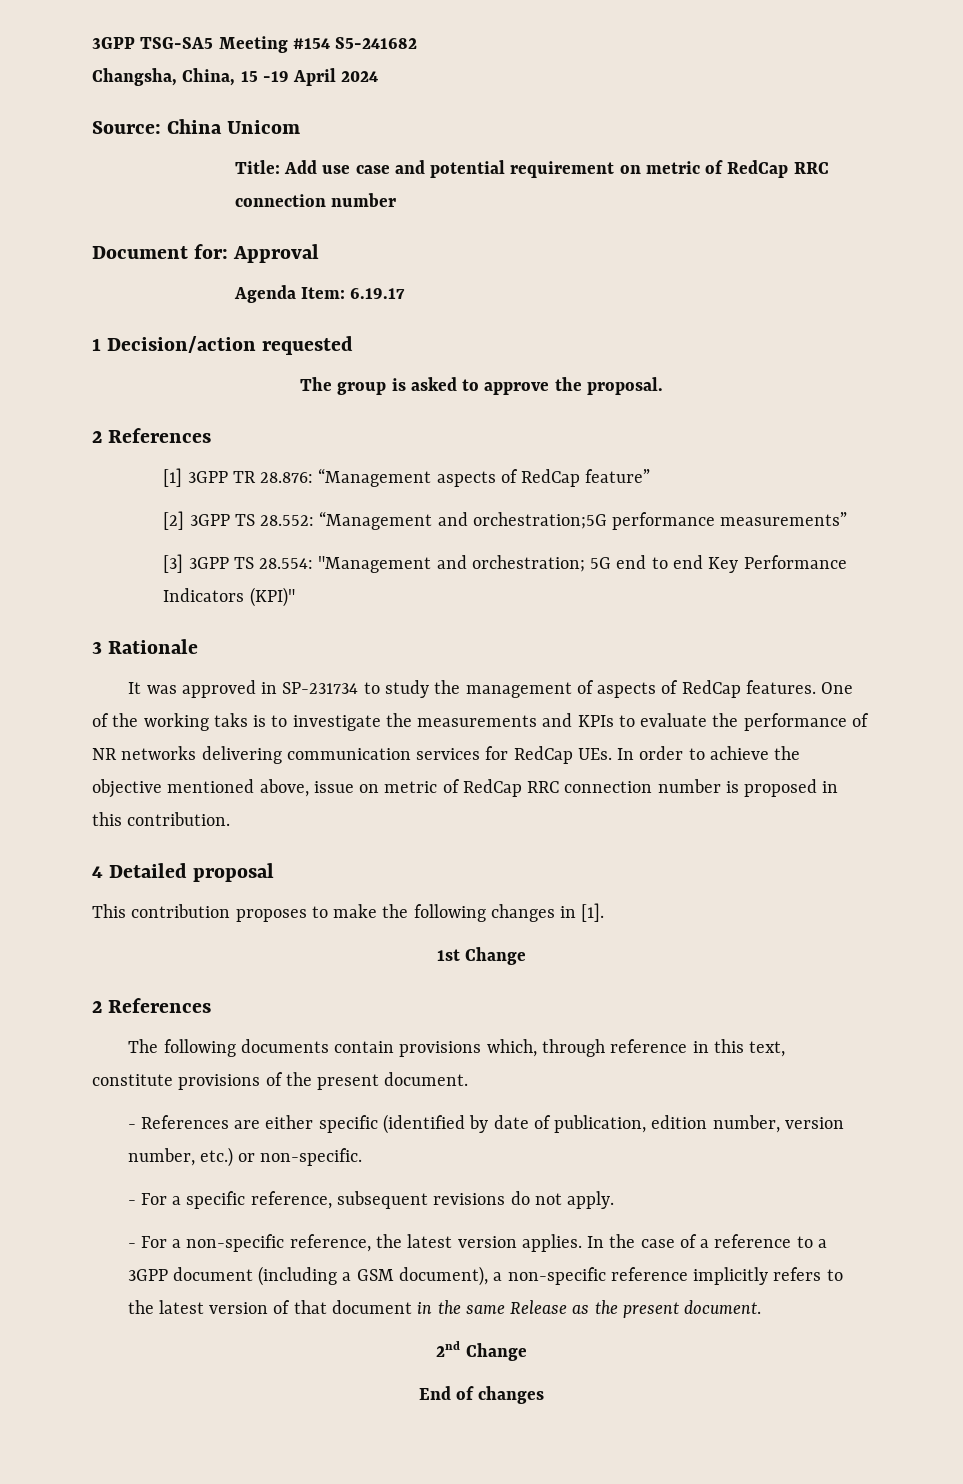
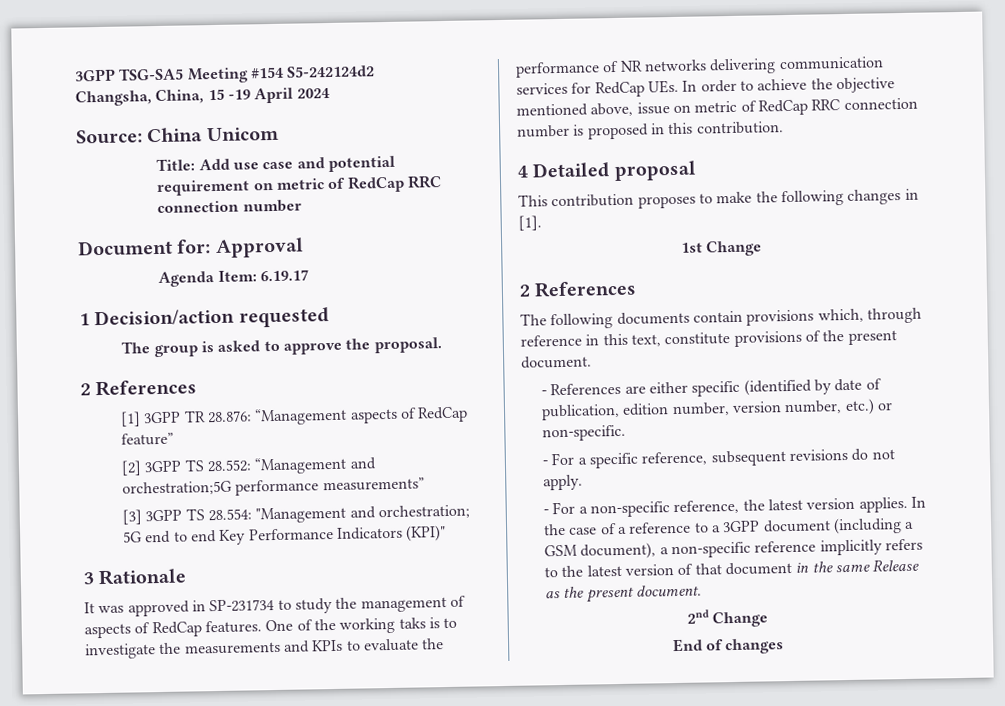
- 3GPP TSG-SA5 Meeting #154 S5-241682
+ 3GPP TSG-SA5 Meeting #154 S5-242124d2

